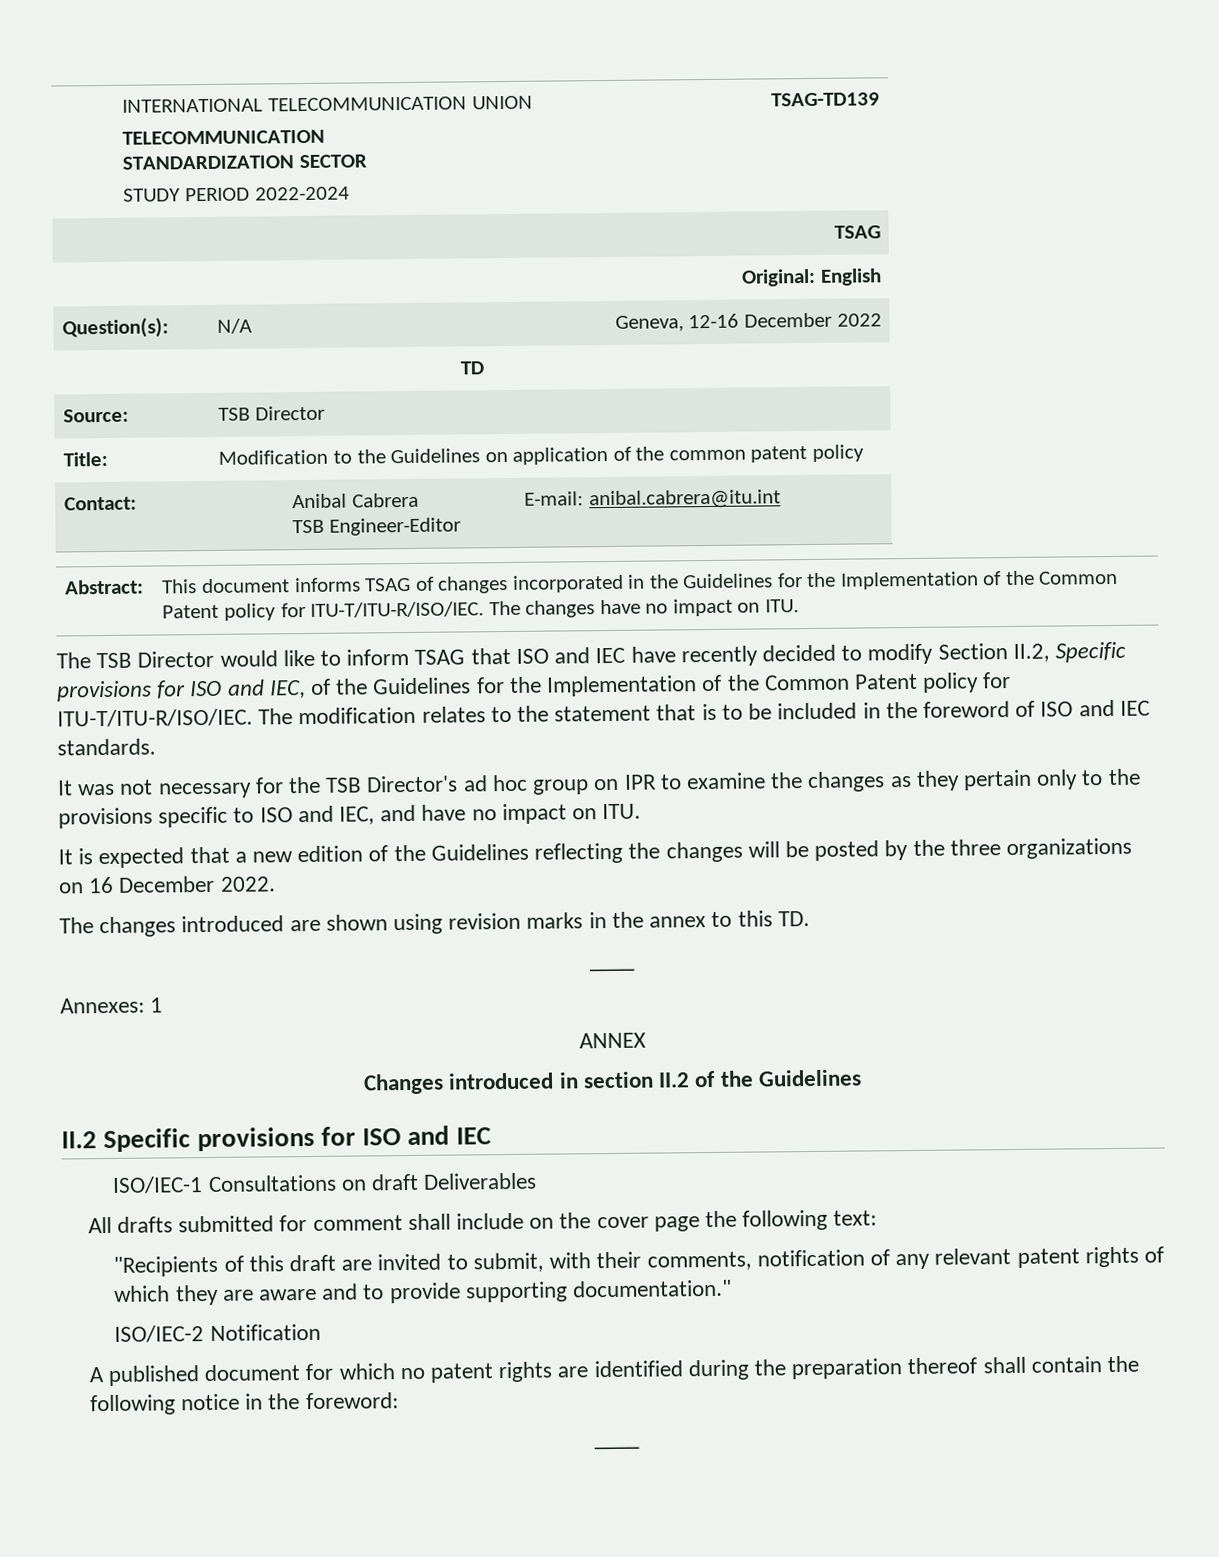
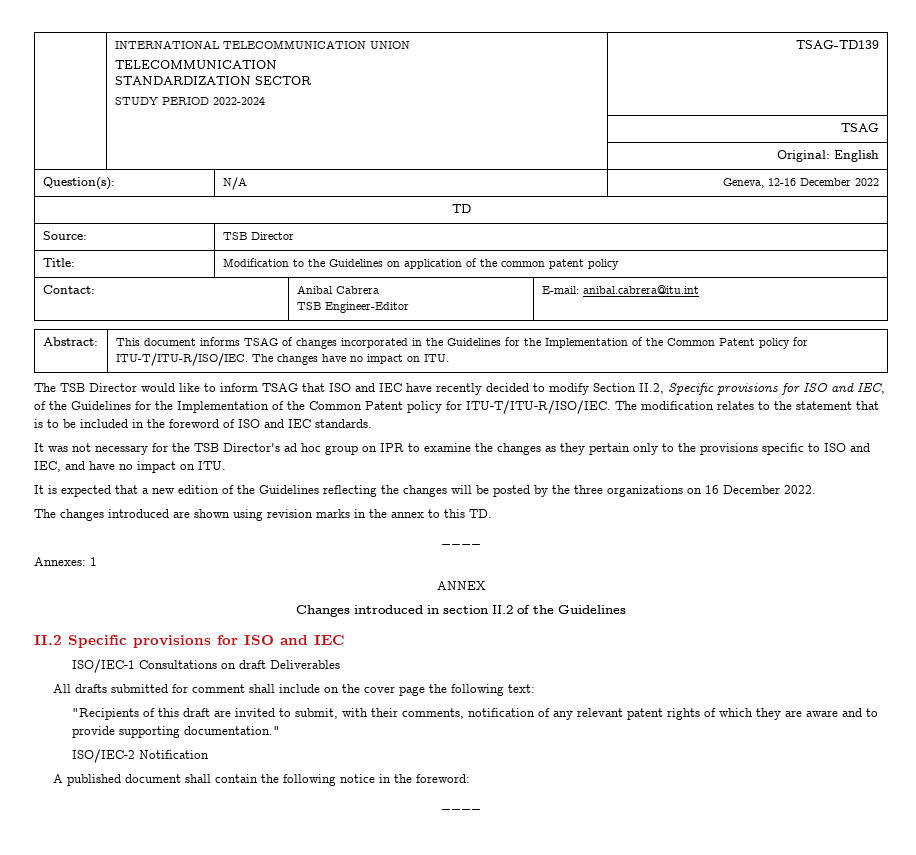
- A published document for which no patent rights are identified during the preparation thereof shall contain the following notice in the foreword:
+ A published document shall contain the following notice in the foreword:

